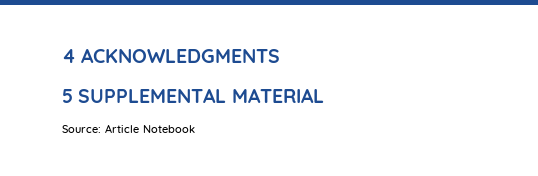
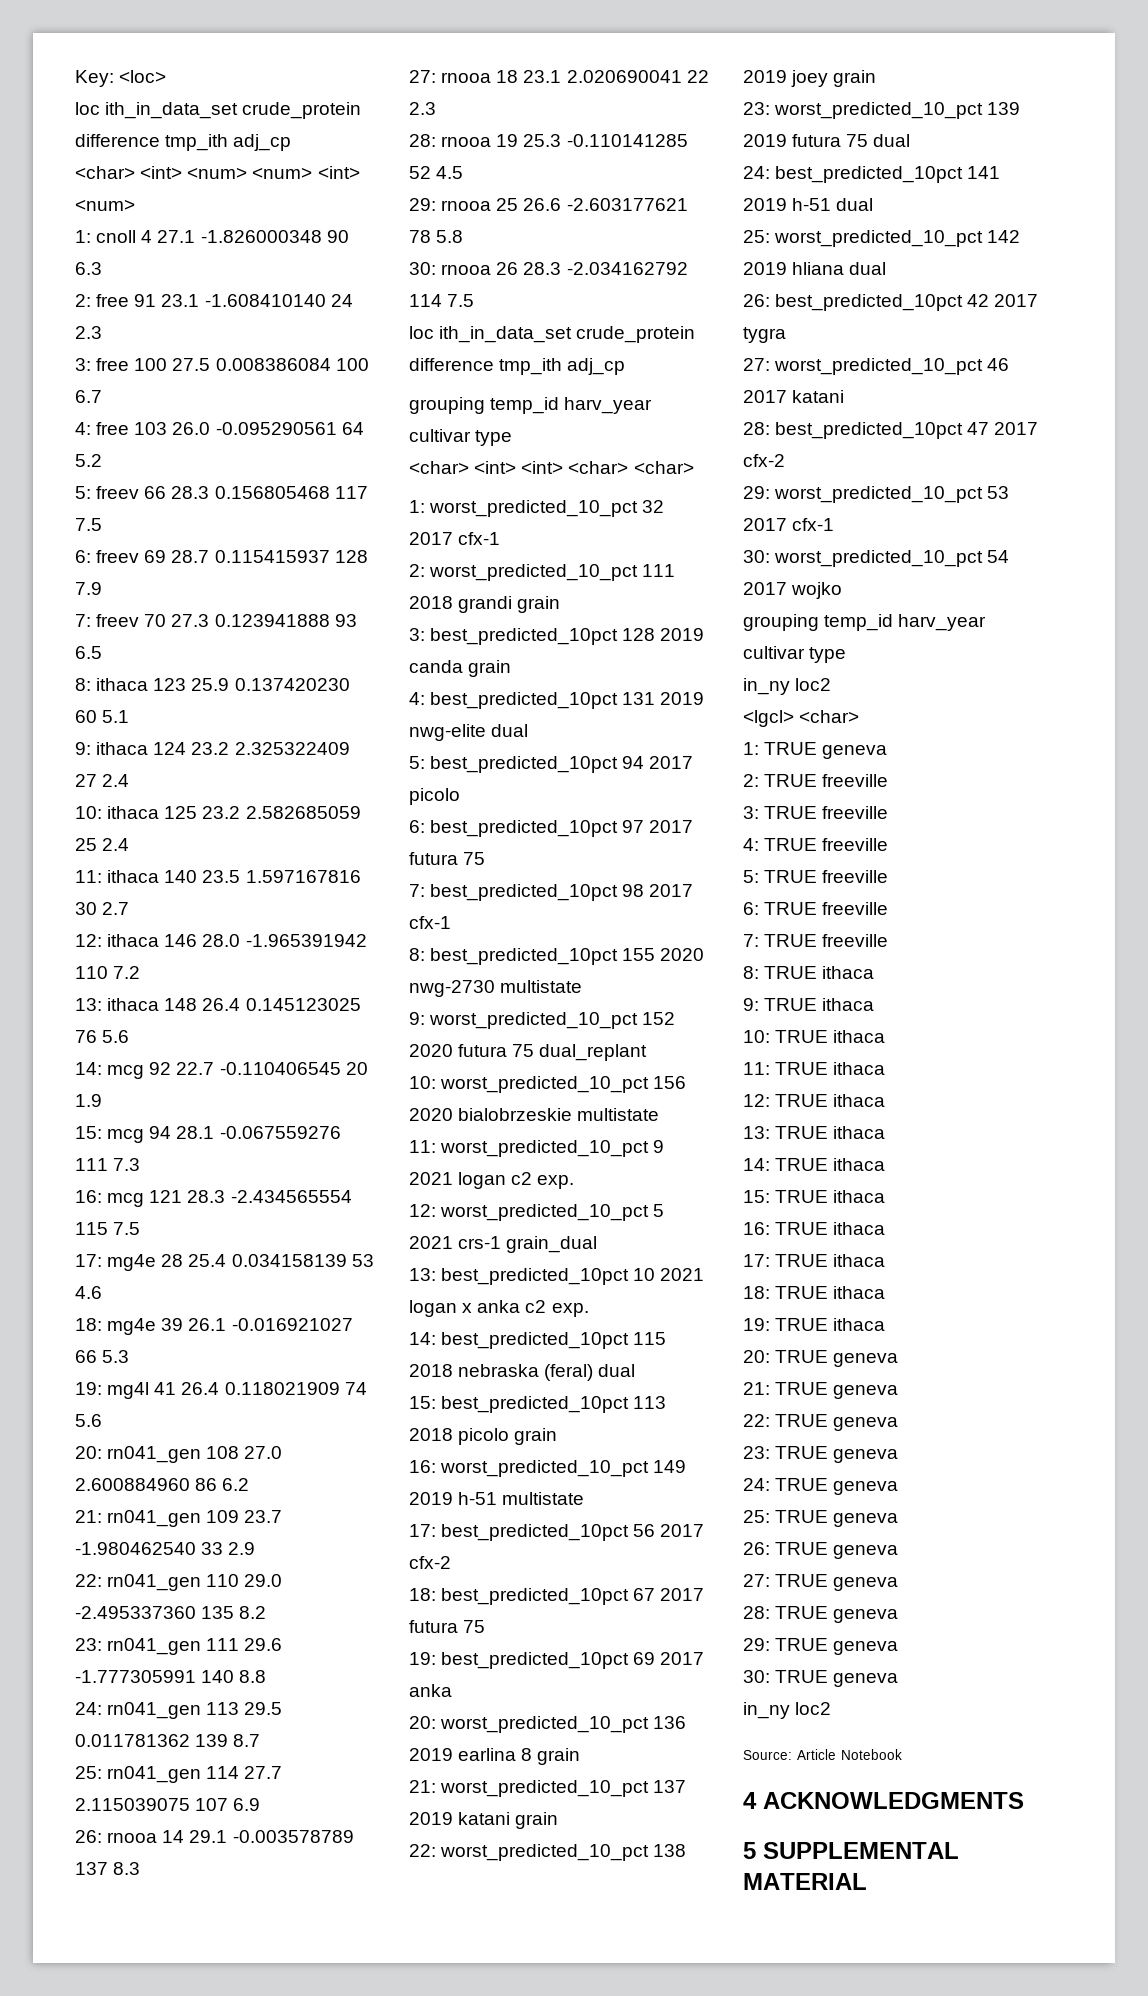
+ Key: <loc>
+ loc ith_in_data_set crude_protein difference tmp_ith adj_cp
+ <char> <int> <num> <num> <int> <num>
+ 1: cnoll 4 27.1 -1.826000348 90 6.3
+ 2: free 91 23.1 -1.608410140 24 2.3
+ 3: free 100 27.5 0.008386084 100 6.7
+ 4: free 103 26.0 -0.095290561 64 5.2
+ 5: freev 66 28.3 0.156805468 117 7.5
+ 6: freev 69 28.7 0.115415937 128 7.9
+ 7: freev 70 27.3 0.123941888 93 6.5
+ 8: ithaca 123 25.9 0.137420230 60 5.1
+ 9: ithaca 124 23.2 2.325322409 27 2.4
+ 10: ithaca 125 23.2 2.582685059 25 2.4
+ 11: ithaca 140 23.5 1.597167816 30 2.7
+ 12: ithaca 146 28.0 -1.965391942 110 7.2
+ 13: ithaca 148 26.4 0.145123025 76 5.6
+ 14: mcg 92 22.7 -0.110406545 20 1.9
+ 15: mcg 94 28.1 -0.067559276 111 7.3
+ 16: mcg 121 28.3 -2.434565554 115 7.5
+ 17: mg4e 28 25.4 0.034158139 53 4.6
+ 18: mg4e 39 26.1 -0.016921027 66 5.3
+ 19: mg4l 41 26.4 0.118021909 74 5.6
+ 20: rn041_gen 108 27.0 2.600884960 86 6.2
+ 21: rn041_gen 109 23.7 -1.980462540 33 2.9
+ 22: rn041_gen 110 29.0 -2.495337360 135 8.2
+ 23: rn041_gen 111 29.6 -1.777305991 140 8.8
+ 24: rn041_gen 113 29.5 0.011781362 139 8.7
+ 25: rn041_gen 114 27.7 2.115039075 107 6.9
+ 26: rnooa 14 29.1 -0.003578789 137 8.3
+ 27: rnooa 18 23.1 2.020690041 22 2.3
+ 28: rnooa 19 25.3 -0.110141285 52 4.5
+ 29: rnooa 25 26.6 -2.603177621 78 5.8
+ 30: rnooa 26 28.3 -2.034162792 114 7.5
+ loc ith_in_data_set crude_protein difference tmp_ith adj_cp
+ grouping temp_id harv_year cultivar type
+ <char> <int> <int> <char> <char>
+ 1: worst_predicted_10_pct 32 2017 cfx-1
+ 2: worst_predicted_10_pct 111 2018 grandi grain
+ 3: best_predicted_10pct 128 2019 canda grain
+ 4: best_predicted_10pct 131 2019 nwg-elite dual
+ 5: best_predicted_10pct 94 2017 picolo
+ 6: best_predicted_10pct 97 2017 futura 75
+ 7: best_predicted_10pct 98 2017 cfx-1
+ 8: best_predicted_10pct 155 2020 nwg-2730 multistate
+ 9: worst_predicted_10_pct 152 2020 futura 75 dual_replant
+ 10: worst_predicted_10_pct 156 2020 bialobrzeskie multistate
+ 11: worst_predicted_10_pct 9 2021 logan c2 exp.
+ 12: worst_predicted_10_pct 5 2021 crs-1 grain_dual
+ 13: best_predicted_10pct 10 2021 logan x anka c2 exp.
+ 14: best_predicted_10pct 115 2018 nebraska (feral) dual
+ 15: best_predicted_10pct 113 2018 picolo grain
+ 16: worst_predicted_10_pct 149 2019 h-51 multistate
+ 17: best_predicted_10pct 56 2017 cfx-2
+ 18: best_predicted_10pct 67 2017 futura 75
+ 19: best_predicted_10pct 69 2017 anka
+ 20: worst_predicted_10_pct 136 2019 earlina 8 grain
+ 21: worst_predicted_10_pct 137 2019 katani grain
+ 22: worst_predicted_10_pct 138 2019 joey grain
+ 23: worst_predicted_10_pct 139 2019 futura 75 dual
+ 24: best_predicted_10pct 141 2019 h-51 dual
+ 25: worst_predicted_10_pct 142 2019 hliana dual
+ 26: best_predicted_10pct 42 2017 tygra
+ 27: worst_predicted_10_pct 46 2017 katani
+ 28: best_predicted_10pct 47 2017 cfx-2
+ 29: worst_predicted_10_pct 53 2017 cfx-1
+ 30: worst_predicted_10_pct 54 2017 wojko
+ grouping temp_id harv_year cultivar type
+ in_ny loc2
+ <lgcl> <char>
+ 1: TRUE geneva
+ 2: TRUE freeville
+ 3: TRUE freeville
+ 4: TRUE freeville
+ 5: TRUE freeville
+ 6: TRUE freeville
+ 7: TRUE freeville
+ 8: TRUE ithaca
+ 9: TRUE ithaca
+ 10: TRUE ithaca
+ 11: TRUE ithaca
+ 12: TRUE ithaca
+ 13: TRUE ithaca
+ 14: TRUE ithaca
+ 15: TRUE ithaca
+ 16: TRUE ithaca
+ 17: TRUE ithaca
+ 18: TRUE ithaca
+ 19: TRUE ithaca
+ 20: TRUE geneva
+ 21: TRUE geneva
+ 22: TRUE geneva
+ 23: TRUE geneva
+ 24: TRUE geneva
+ 25: TRUE geneva
+ 26: TRUE geneva
+ 27: TRUE geneva
+ 28: TRUE geneva
+ 29: TRUE geneva
+ 30: TRUE geneva
+ in_ny loc2
+ Source: Article Notebook
- Source: Article Notebook

